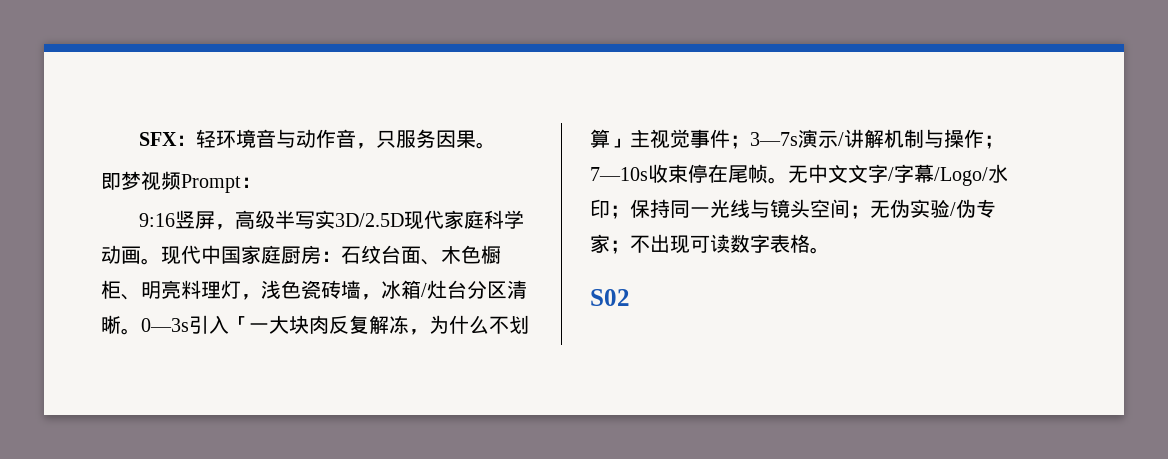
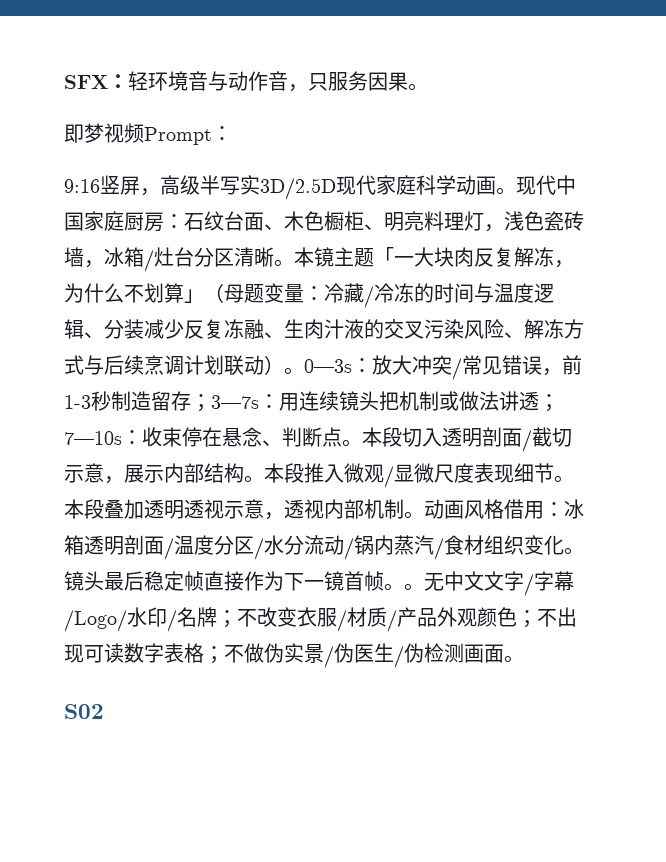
- 0—3s引入「一大块肉反复解冻，为什么不划算」主视觉事件；3—7s演示/讲解机制与操作；7—10s收束停在尾帧。
+ 本镜主题「一大块肉反复解冻，为什么不划算」（母题变量：冷藏/冷冻的时间与温度逻辑、分装减少反复冻融、生肉汁液的交叉污染风险、解冻方式与后续烹调计划联动）。0—3s：放大冲突/常见错误，前1-3秒制造留存；3—7s：用连续镜头把机制或做法讲透；7—10s：收束停在悬念、判断点。本段切入透明剖面/截切示意，展示内部结构。本段推入微观/显微尺度表现细节。本段叠加透明透视示意，透视内部机制。动画风格借用：冰箱透明剖面/温度分区/水分流动/锅内蒸汽/食材组织变化。镜头最后稳定帧直接作为下一镜首帧。。
- 无中文文字/字幕/Logo/水印；保持同一光线与镜头空间；无伪实验/伪专家；不出现可读数字表格。
+ 无中文文字/字幕/Logo/水印/名牌；不改变衣服/材质/产品外观颜色；不出现可读数字表格；不做伪实景/伪医生/伪检测画面。

